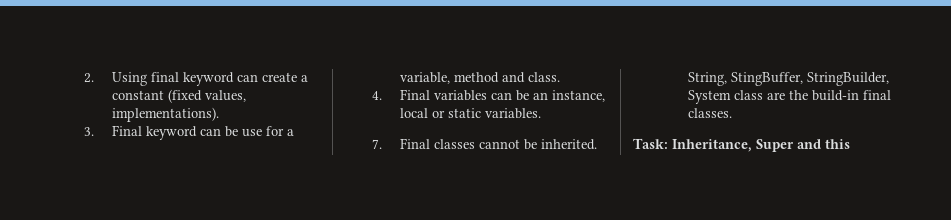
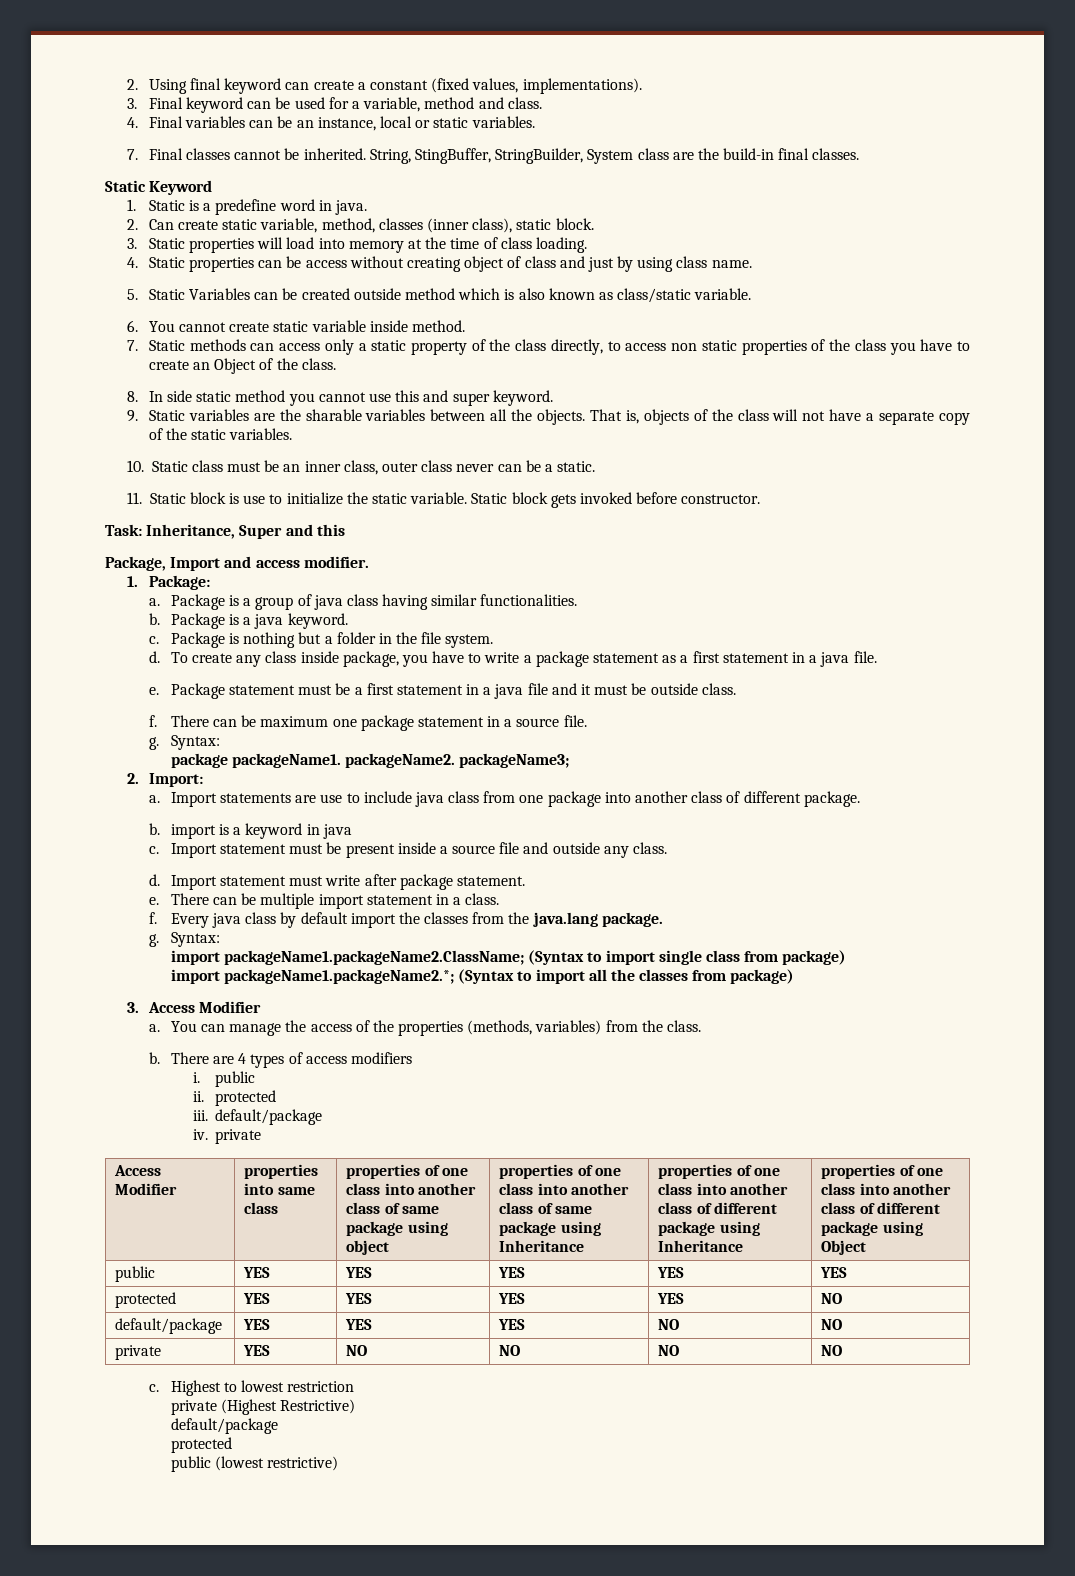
- 3. Final keyword can be use for a variable, method and class.
+ 3. Final keyword can be used for a variable, method and class.
+ Static Keyword
+ 1. Static is a predefine word in java.
+ 2. Can create static variable, method, classes (inner class), static block.
+ 3. Static properties will load into memory at the time of class loading.
+ 4. Static properties can be access without creating object of class and just by using class name.
+ 5. Static Variables can be created outside method which is also known as class/static variable.
+ 6. You cannot create static variable inside method.
+ 7. Static methods can access only a static property of the class directly, to access non static properties of the class you have to create an Object of the class.
+ 8. In side static method you cannot use this and super keyword.
+ 9. Static variables are the sharable variables between all the objects. That is, objects of the class will not have a separate copy of the static variables.
+ 10. Static class must be an inner class, outer class never can be a static.
+ 11. Static block is use to initialize the static variable. Static block gets invoked before constructor.
+ Package, Import and access modifier.
+ 1. Package:
+ a. Package is a group of java class having similar functionalities.
+ b. Package is a java keyword.
+ c. Package is nothing but a folder in the file system.
+ d. To create any class inside package, you have to write a package statement as a first statement in a java file.
+ e. Package statement must be a first statement in a java file and it must be outside class.
+ f. There can be maximum one package statement in a source file.
+ g. Syntax:
+ package packageName1. packageName2. packageName3;
+ 2. Import:
+ a. Import statements are use to include java class from one package into another class of different package.
+ b. import is a keyword in java
+ c. Import statement must be present inside a source file and outside any class.
+ d. Import statement must write after package statement.
+ e. There can be multiple import statement in a class.
+ f. Every java class by default import the classes from the java.lang package.
+ g. Syntax:
+ import packageName1.packageName2.ClassName; (Syntax to import single class from package)
+ import packageName1.packageName2.*; (Syntax to import all the classes from package)
+ 3. Access Modifier
+ a. You can manage the access of the properties (methods, variables) from the class.
+ b. There are 4 types of access modifiers
+ i. public
+ ii. protected
+ iii. default/package
+ iv. private
+ Access Modifier | properties into same class | properties of one class into another class of same package using object | properties of one class into another class of same package using Inheritance | properties of one class into another class of different package using Inheritance | properties of one class into another class of different package using Object
+ public | YES | YES | YES | YES | YES
+ protected | YES | YES | YES | YES | NO
+ default/package | YES | YES | YES | NO | NO
+ private | YES | NO | NO | NO | NO
+ c. Highest to lowest restriction
+ private (Highest Restrictive)
+ default/package
+ protected
+ public (lowest restrictive)

